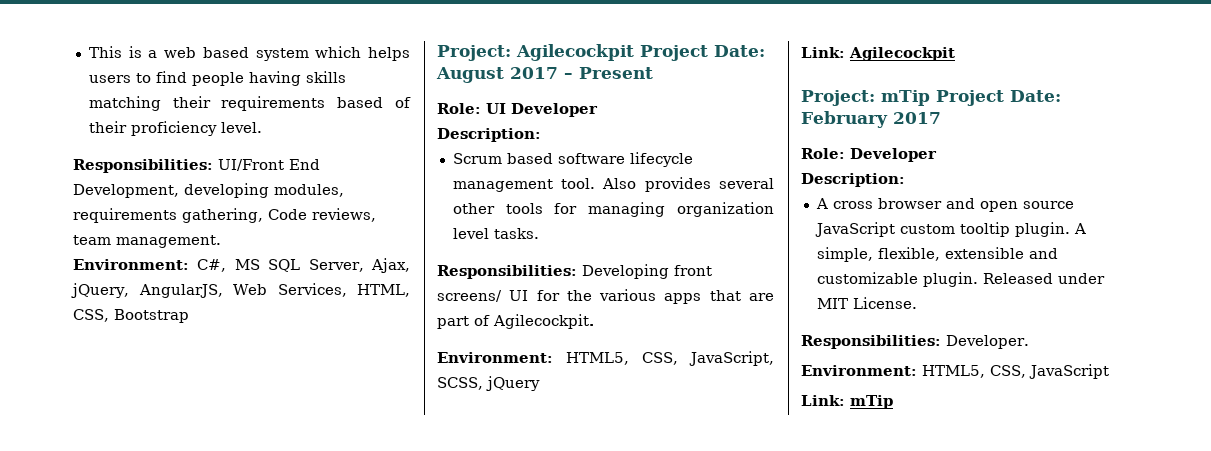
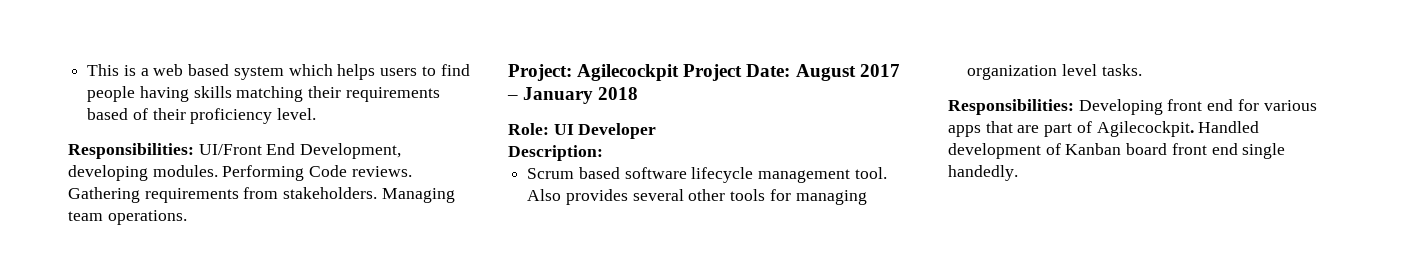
- Responsibilities: UI/Front End Development, developing modules, requirements gathering, Code reviews, team management.
- Environment: C#, MS SQL Server, Ajax, jQuery, AngularJS, Web Services, HTML, CSS, Bootstrap
+ Responsibilities: UI/Front End Development, developing modules. Performing Code reviews. Gathering requirements from stakeholders. Managing team operations.
- Project: Agilecockpit Project Date: August 2017 – Present
+ Project: Agilecockpit Project Date: August 2017 – January 2018
- Responsibilities: Developing front screens/ UI for the various apps that are part of Agilecockpit.
- Environment: HTML5, CSS, JavaScript, SCSS, jQuery
- Link: Agilecockpit
- Project: mTip Project Date: February 2017
- Role: Developer
- Description:
- A cross browser and open source JavaScript custom tooltip plugin. A simple, flexible, extensible and customizable plugin. Released under MIT License.
- Responsibilities: Developer.
- Environment: HTML5, CSS, JavaScript
- Link: mTip
+ Responsibilities: Developing front end for various apps that are part of Agilecockpit. Handled development of Kanban board front end single handedly.

